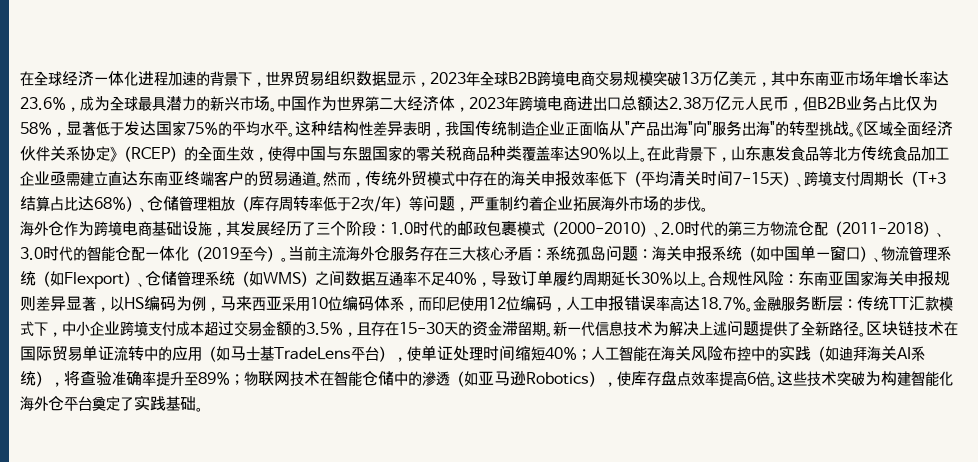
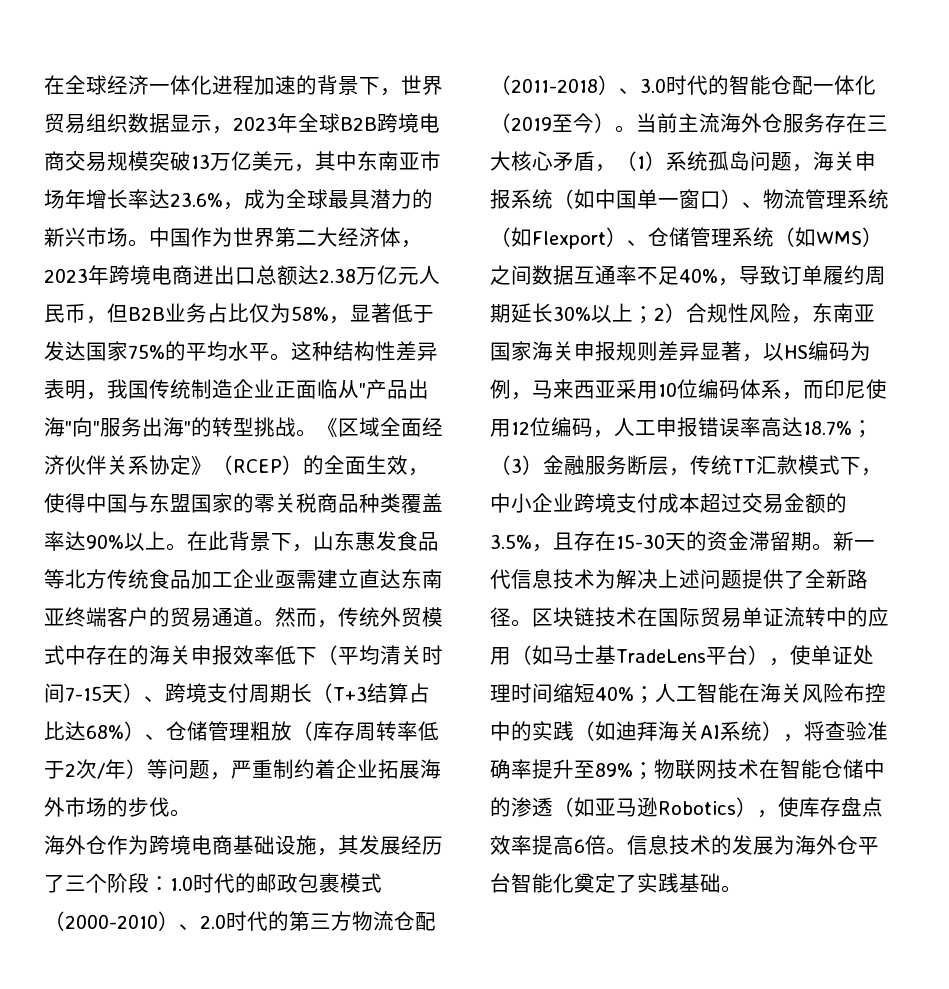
- 当前主流海外仓服务存在三大核心矛盾：系统孤岛问题：海关申报系统（如中国单一窗口）、物流管理系统（如Flexport）、仓储管理系统（如WMS）之间数据互通率不足40%，导致订单履约周期延长30%以上。合规性风险：东南亚国家海关申报规则差异显著，以HS编码为例，马来西亚采用10位编码体系，而印尼使用12位编码，人工申报错误率高达18.7%。金融服务断层：传统TT汇款模式下，中小企业跨境支付成本超过交易金额的3.5%，且存在15-30天的资金滞留期。
+ 当前主流海外仓服务存在三大核心矛盾，（1）系统孤岛问题，海关申报系统（如中国单一窗口）、物流管理系统（如Flexport）、仓储管理系统（如WMS）之间数据互通率不足40%，导致订单履约周期延长30%以上；2）合规性风险，东南亚国家海关申报规则差异显著，以HS编码为例，马来西亚采用10位编码体系，而印尼使用12位编码，人工申报错误率高达18.7%；（3）金融服务断层，传统TT汇款模式下，中小企业跨境支付成本超过交易金额的3.5%，且存在15-30天的资金滞留期。
- 这些技术突破为构建智能化海外仓平台奠定了实践基础。
+ 信息技术的发展为海外仓平台智能化奠定了实践基础。

